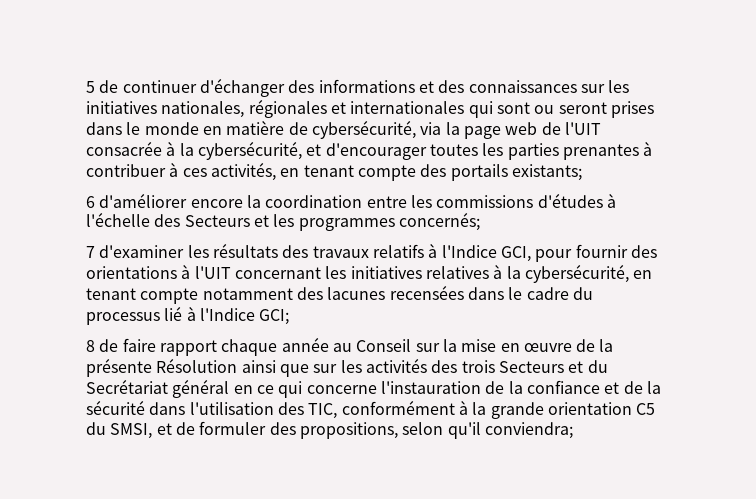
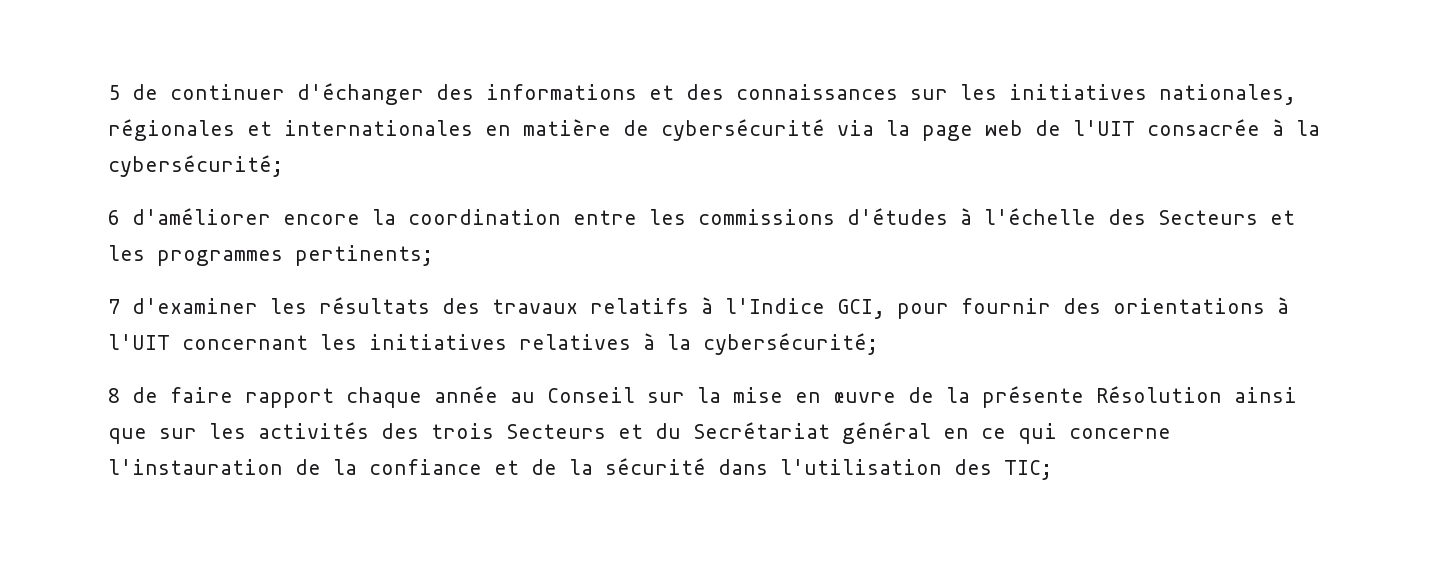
- 5 de continuer d'échanger des informations et des connaissances sur les initiatives nationales, régionales et internationales qui sont ou seront prises dans le monde en matière de cybersécurité, via la page web de l'UIT consacrée à la cybersécurité, et d'encourager toutes les parties prenantes à contribuer à ces activités, en tenant compte des portails existants;
+ 5 de continuer d'échanger des informations et des connaissances sur les initiatives nationales, régionales et internationales en matière de cybersécurité via la page web de l'UIT consacrée à la cybersécurité;
- 6 d'améliorer encore la coordination entre les commissions d'études à l'échelle des Secteurs et les programmes concernés;
+ 6 d'améliorer encore la coordination entre les commissions d'études à l'échelle des Secteurs et les programmes pertinents;
- 7 d'examiner les résultats des travaux relatifs à l'Indice GCI, pour fournir des orientations à l'UIT concernant les initiatives relatives à la cybersécurité, en tenant compte notamment des lacunes recensées dans le cadre du processus lié à l'Indice GCI;
+ 7 d'examiner les résultats des travaux relatifs à l'Indice GCI, pour fournir des orientations à l'UIT concernant les initiatives relatives à la cybersécurité;
- 8 de faire rapport chaque année au Conseil sur la mise en œuvre de la présente Résolution ainsi que sur les activités des trois Secteurs et du Secrétariat général en ce qui concerne l'instauration de la confiance et de la sécurité dans l'utilisation des TIC, conformément à la grande orientation C5 du SMSI, et de formuler des propositions, selon qu'il conviendra;
+ 8 de faire rapport chaque année au Conseil sur la mise en œuvre de la présente Résolution ainsi que sur les activités des trois Secteurs et du Secrétariat général en ce qui concerne l'instauration de la confiance et de la sécurité dans l'utilisation des TIC;

